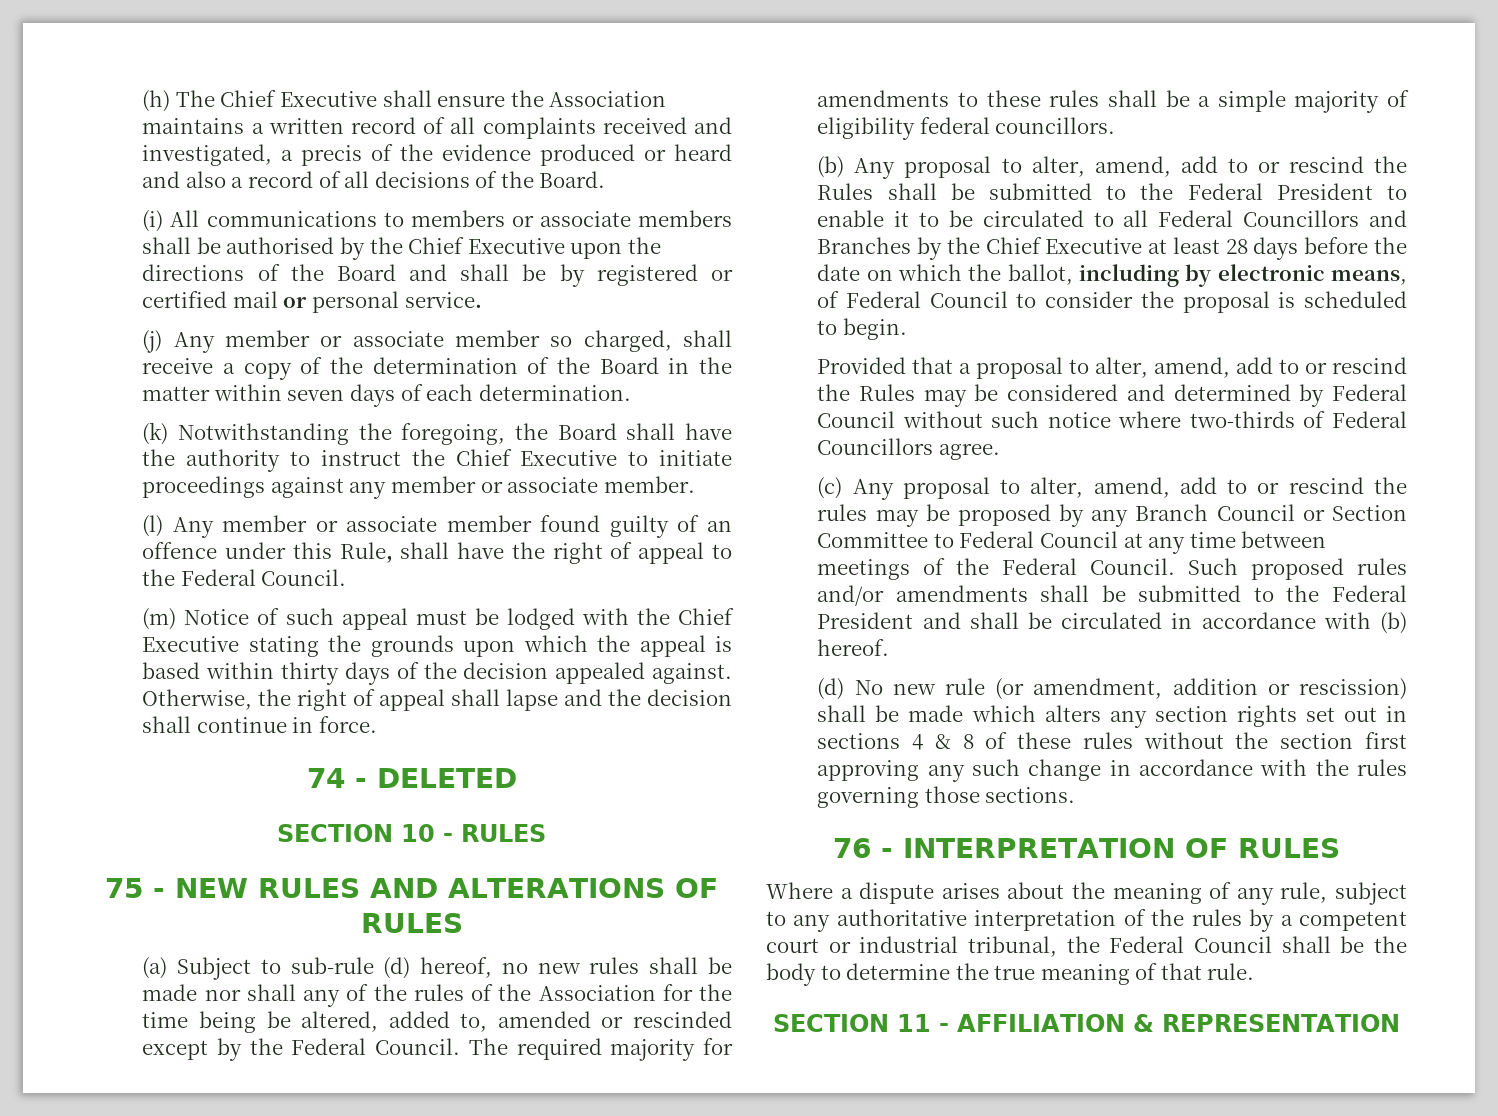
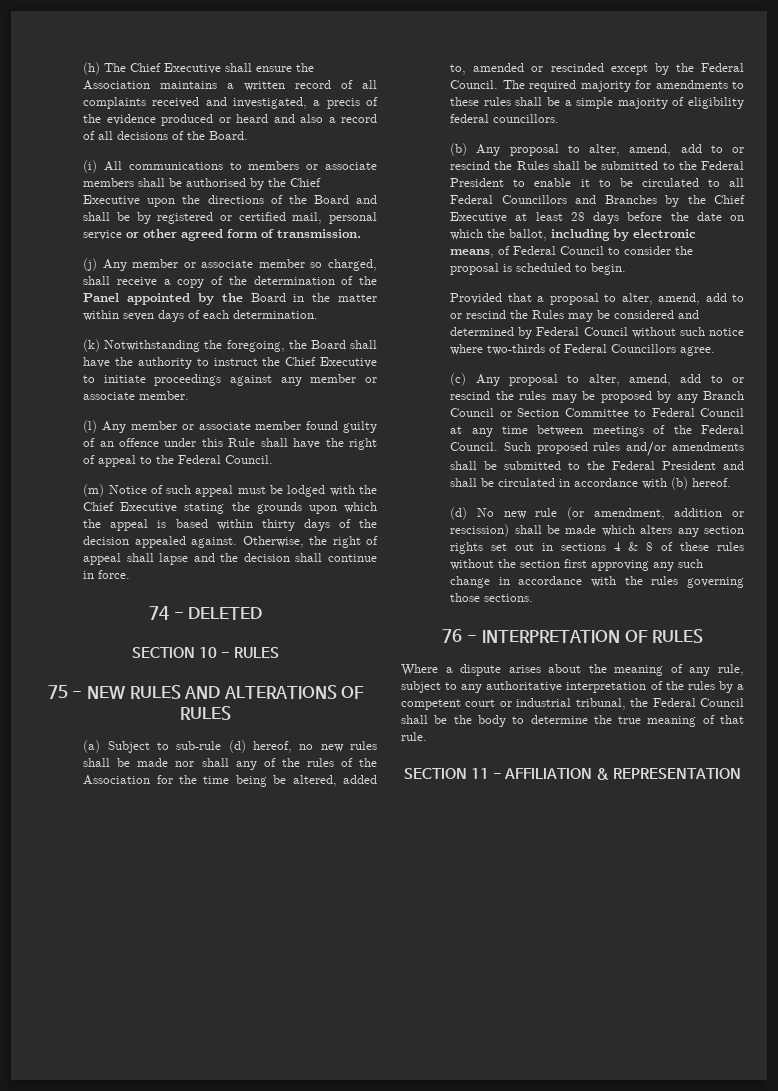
- (i) All communications to members or associate members shall be authorised by the Chief Executive upon the directions of the Board and shall be by registered or certified mail or personal service.
+ (i) All communications to members or associate members shall be authorised by the Chief Executive upon the directions of the Board and shall be by registered or certified mail, personal service or other agreed form of transmission.
- (j) Any member or associate member so charged, shall receive a copy of the determination of the Board in the matter within seven days of each determination.
+ (j) Any member or associate member so charged, shall receive a copy of the determination of the Panel appointed by the Board in the matter within seven days of each determination.
- (l) Any member or associate member found guilty of an offence under this Rule, shall have the right of appeal to the Federal Council.
+ (l) Any member or associate member found guilty of an offence under this Rule shall have the right of appeal to the Federal Council.

